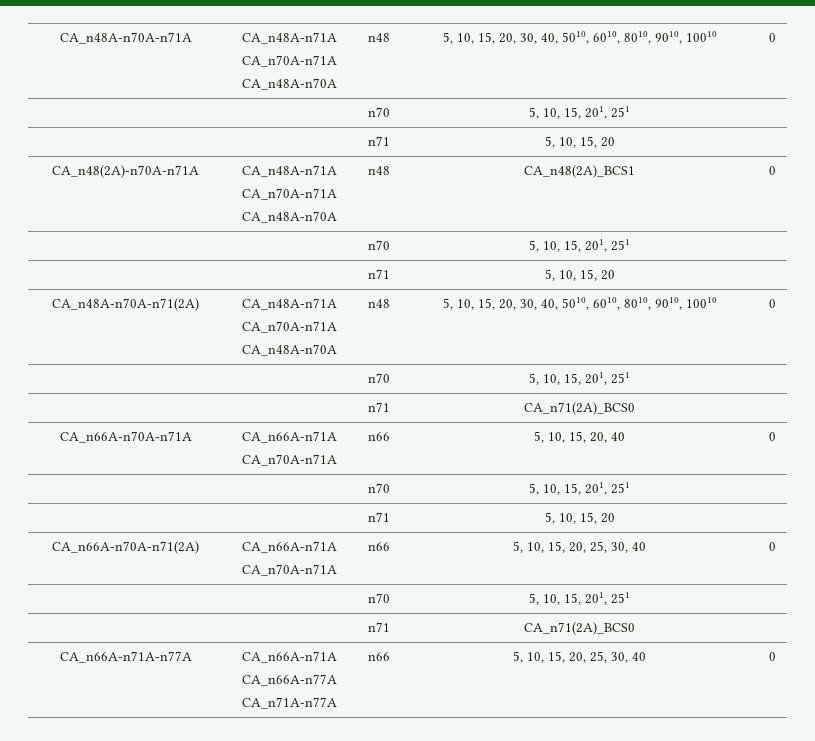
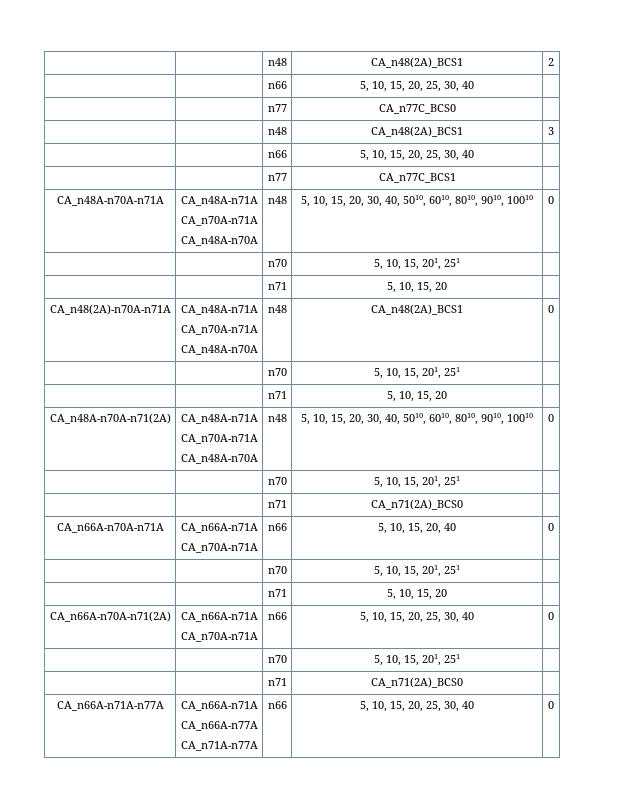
+ | | n48 | CA_n48(2A)_BCS1 | 2
+ | | n66 | 5, 10, 15, 20, 25, 30, 40 |
+ | | n77 | CA_n77C_BCS0 |
+ | | n48 | CA_n48(2A)_BCS1 | 3
+ | | n66 | 5, 10, 15, 20, 25, 30, 40 |
+ | | n77 | CA_n77C_BCS1 |

